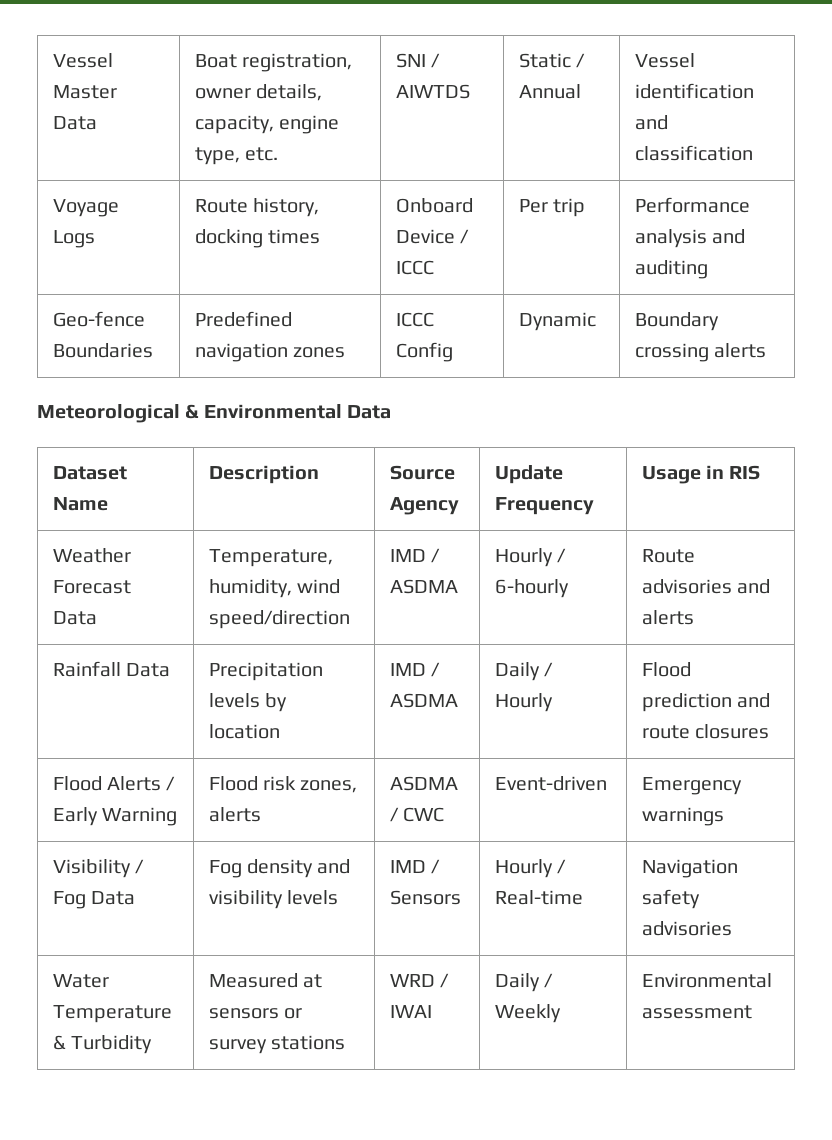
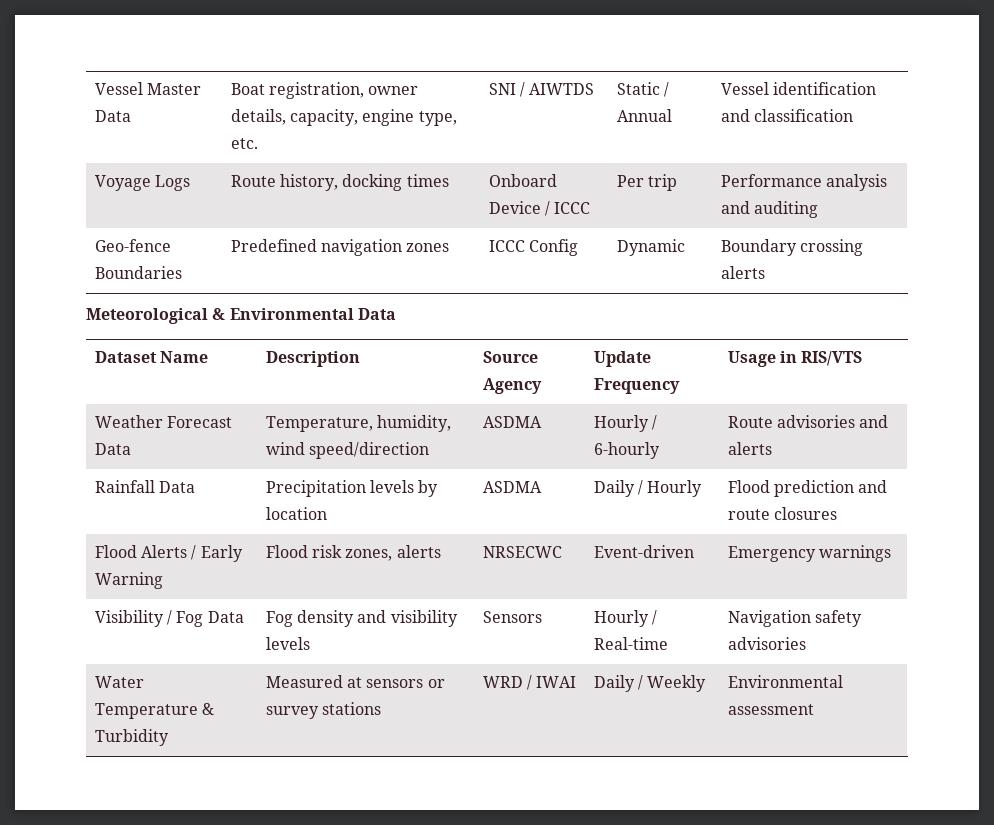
- Dataset Name | Description | Source Agency | Update Frequency | Usage in RIS
+ Dataset Name | Description | Source Agency | Update Frequency | Usage in RIS/VTS
- Weather Forecast Data | Temperature, humidity, wind speed/direction | IMD / ASDMA | Hourly / 6-hourly | Route advisories and alerts
+ Weather Forecast Data | Temperature, humidity, wind speed/direction | ASDMA | Hourly / 6-hourly | Route advisories and alerts
- Rainfall Data | Precipitation levels by location | IMD / ASDMA | Daily / Hourly | Flood prediction and route closures
+ Rainfall Data | Precipitation levels by location | ASDMA | Daily / Hourly | Flood prediction and route closures
- Flood Alerts / Early Warning | Flood risk zones, alerts | ASDMA / CWC | Event-driven | Emergency warnings
+ Flood Alerts / Early Warning | Flood risk zones, alerts | NRSECWC | Event-driven | Emergency warnings
- Visibility / Fog Data | Fog density and visibility levels | IMD / Sensors | Hourly / Real-time | Navigation safety advisories
+ Visibility / Fog Data | Fog density and visibility levels | Sensors | Hourly / Real-time | Navigation safety advisories

